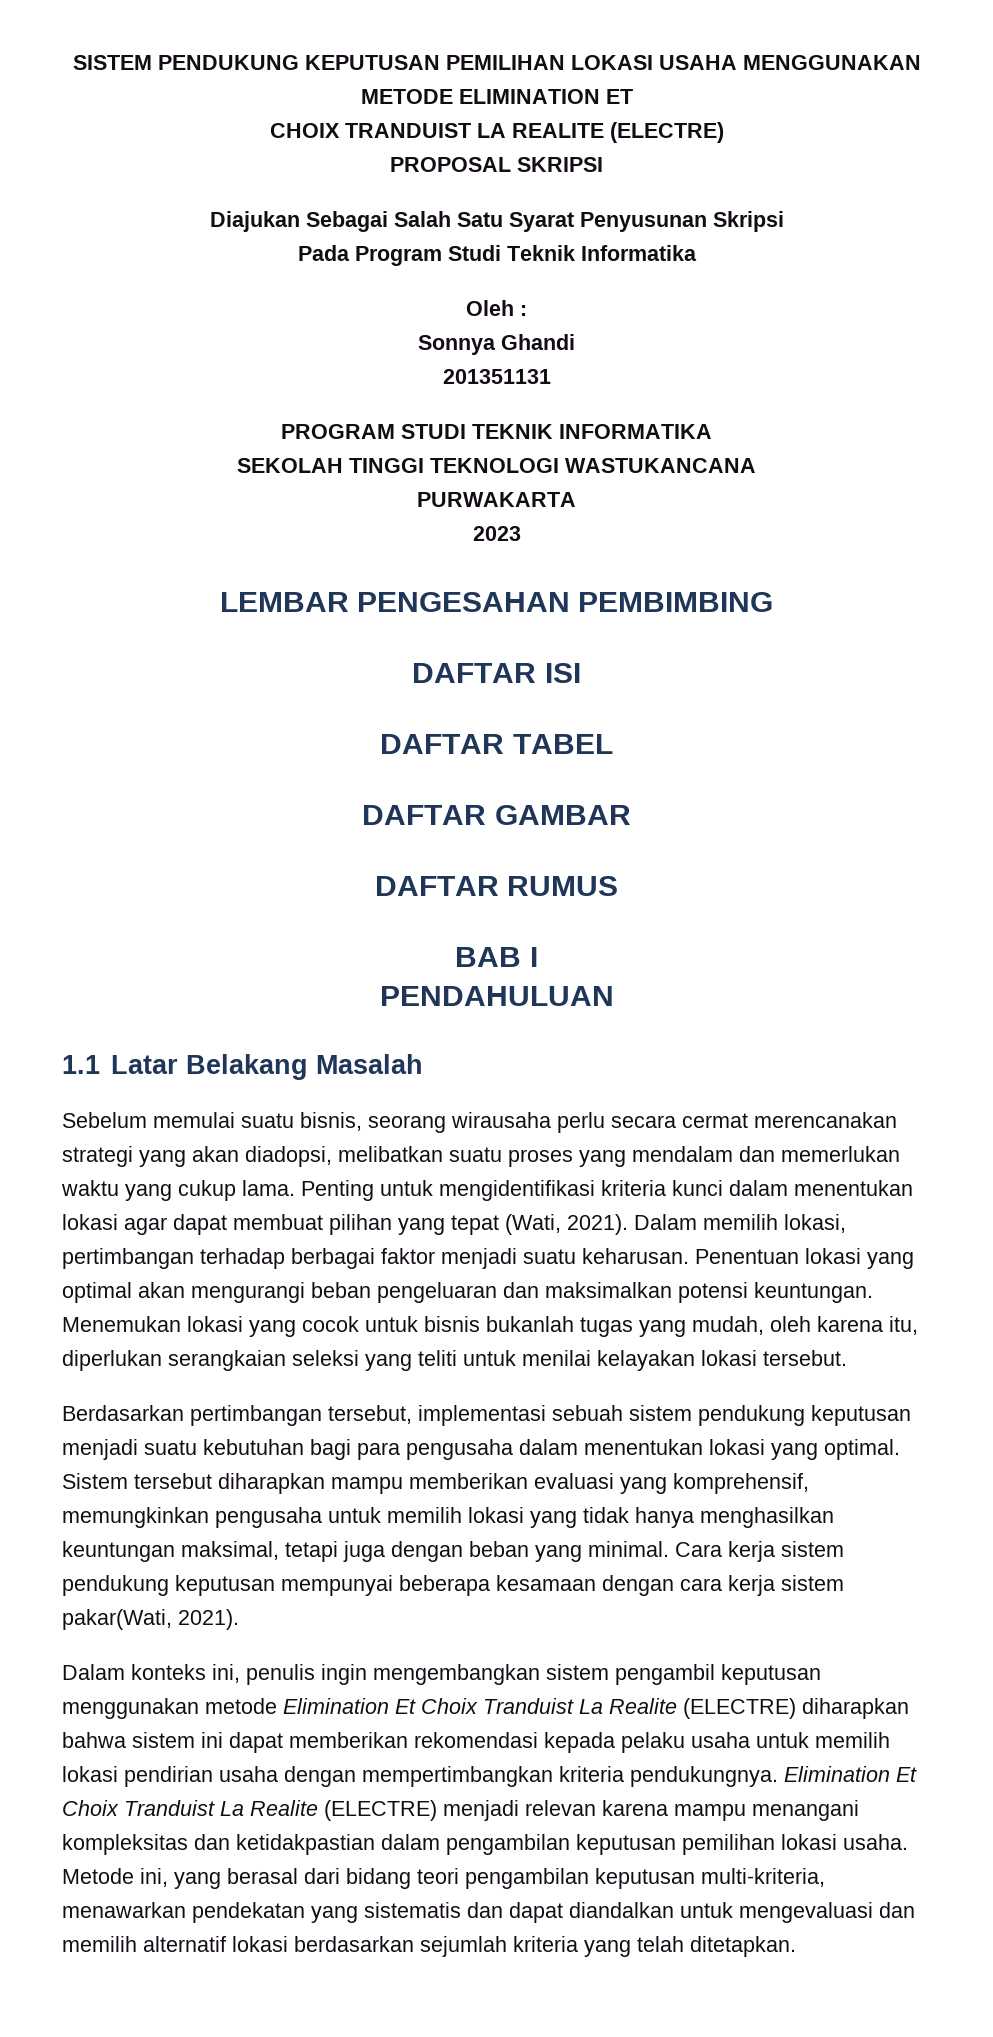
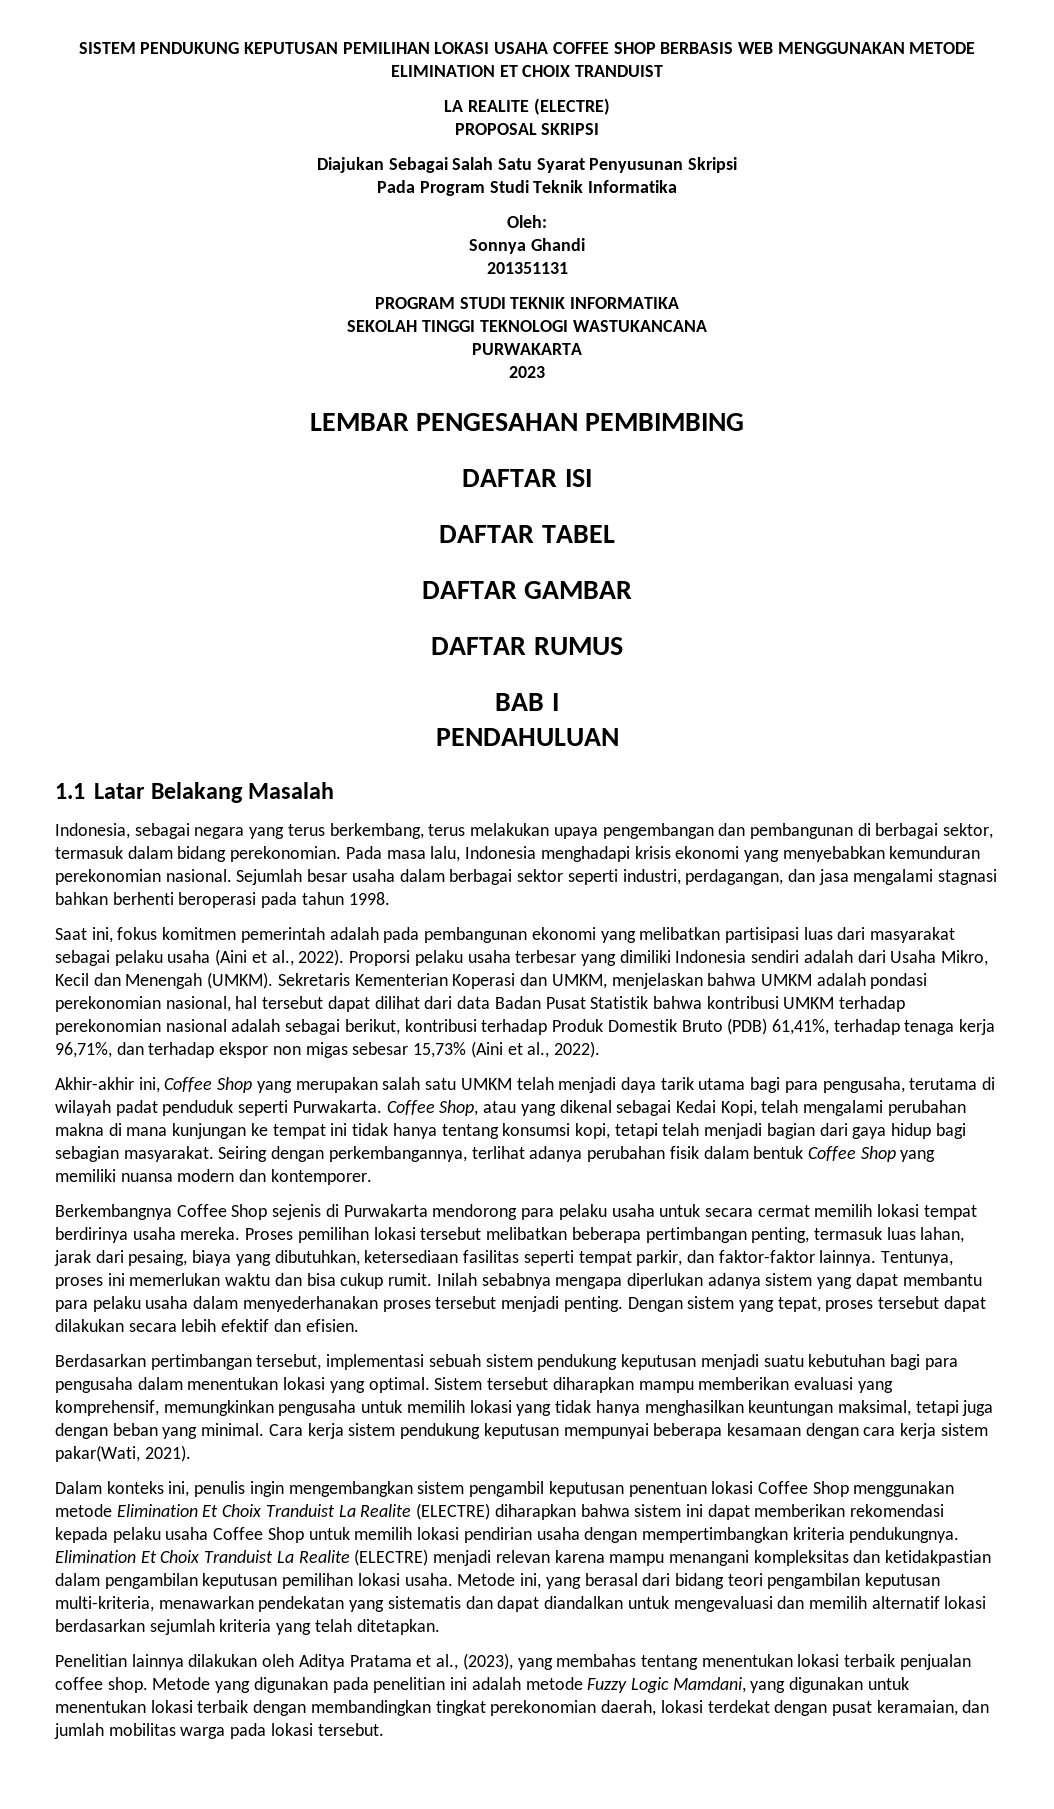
- SISTEM PENDUKUNG KEPUTUSAN PEMILIHAN LOKASI USAHA MENGGUNAKAN METODE ELIMINATION ET
- CHOIX TRANDUIST LA REALITE (ELECTRE)
+ SISTEM PENDUKUNG KEPUTUSAN PEMILIHAN LOKASI USAHA COFFEE SHOP BERBASIS WEB MENGGUNAKAN METODE ELIMINATION ET CHOIX TRANDUIST
+ LA REALITE (ELECTRE)
- Oleh :
+ Oleh:
- Sebelum memulai suatu bisnis, seorang wirausaha perlu secara cermat merencanakan strategi yang akan diadopsi, melibatkan suatu proses yang mendalam dan memerlukan waktu yang cukup lama. Penting untuk mengidentifikasi kriteria kunci dalam menentukan lokasi agar dapat membuat pilihan yang tepat (Wati, 2021). Dalam memilih lokasi, pertimbangan terhadap berbagai faktor menjadi suatu keharusan. Penentuan lokasi yang optimal akan mengurangi beban pengeluaran dan maksimalkan potensi keuntungan. Menemukan lokasi yang cocok untuk bisnis bukanlah tugas yang mudah, oleh karena itu, diperlukan serangkaian seleksi yang teliti untuk menilai kelayakan lokasi tersebut.
+ Indonesia, sebagai negara yang terus berkembang, terus melakukan upaya pengembangan dan pembangunan di berbagai sektor, termasuk dalam bidang perekonomian. Pada masa lalu, Indonesia menghadapi krisis ekonomi yang menyebabkan kemunduran perekonomian nasional. Sejumlah besar usaha dalam berbagai sektor seperti industri, perdagangan, dan jasa mengalami stagnasi bahkan berhenti beroperasi pada tahun 1998.
+ Saat ini, fokus komitmen pemerintah adalah pada pembangunan ekonomi yang melibatkan partisipasi luas dari masyarakat sebagai pelaku usaha (Aini et al., 2022). Proporsi pelaku usaha terbesar yang dimiliki Indonesia sendiri adalah dari Usaha Mikro, Kecil dan Menengah (UMKM). Sekretaris Kementerian Koperasi dan UMKM, menjelaskan bahwa UMKM adalah pondasi perekonomian nasional, hal tersebut dapat dilihat dari data Badan Pusat Statistik bahwa kontribusi UMKM terhadap perekonomian nasional adalah sebagai berikut, kontribusi terhadap Produk Domestik Bruto (PDB) 61,41%, terhadap tenaga kerja 96,71%, dan terhadap ekspor non migas sebesar 15,73% (Aini et al., 2022).
+ Akhir-akhir ini, Coffee Shop yang merupakan salah satu UMKM telah menjadi daya tarik utama bagi para pengusaha, terutama di wilayah padat penduduk seperti Purwakarta. Coffee Shop, atau yang dikenal sebagai Kedai Kopi, telah mengalami perubahan makna di mana kunjungan ke tempat ini tidak hanya tentang konsumsi kopi, tetapi telah menjadi bagian dari gaya hidup bagi sebagian masyarakat. Seiring dengan perkembangannya, terlihat adanya perubahan fisik dalam bentuk Coffee Shop yang memiliki nuansa modern dan kontemporer.
+ Berkembangnya Coffee Shop sejenis di Purwakarta mendorong para pelaku usaha untuk secara cermat memilih lokasi tempat berdirinya usaha mereka. Proses pemilihan lokasi tersebut melibatkan beberapa pertimbangan penting, termasuk luas lahan, jarak dari pesaing, biaya yang dibutuhkan, ketersediaan fasilitas seperti tempat parkir, dan faktor-faktor lainnya. Tentunya, proses ini memerlukan waktu dan bisa cukup rumit. Inilah sebabnya mengapa diperlukan adanya sistem yang dapat membantu para pelaku usaha dalam menyederhanakan proses tersebut menjadi penting. Dengan sistem yang tepat, proses tersebut dapat dilakukan secara lebih efektif dan efisien.
- Dalam konteks ini, penulis ingin mengembangkan sistem pengambil keputusan menggunakan metode Elimination Et Choix Tranduist La Realite (ELECTRE) diharapkan bahwa sistem ini dapat memberikan rekomendasi kepada pelaku usaha untuk memilih lokasi pendirian usaha dengan mempertimbangkan kriteria pendukungnya.
+ Dalam konteks ini, penulis ingin mengembangkan sistem pengambil keputusan penentuan lokasi Coffee Shop menggunakan metode Elimination Et Choix Tranduist La Realite (ELECTRE) diharapkan bahwa sistem ini dapat memberikan rekomendasi kepada pelaku usaha Coffee Shop untuk memilih lokasi pendirian usaha dengan mempertimbangkan kriteria pendukungnya.
+ Penelitian lainnya dilakukan oleh Aditya Pratama et al., (2023), yang membahas tentang menentukan lokasi terbaik penjualan coffee shop. Metode yang digunakan pada penelitian ini adalah metode Fuzzy Logic Mamdani, yang digunakan untuk menentukan lokasi terbaik dengan membandingkan tingkat perekonomian daerah, lokasi terdekat dengan pusat keramaian, dan jumlah mobilitas warga pada lokasi tersebut.

